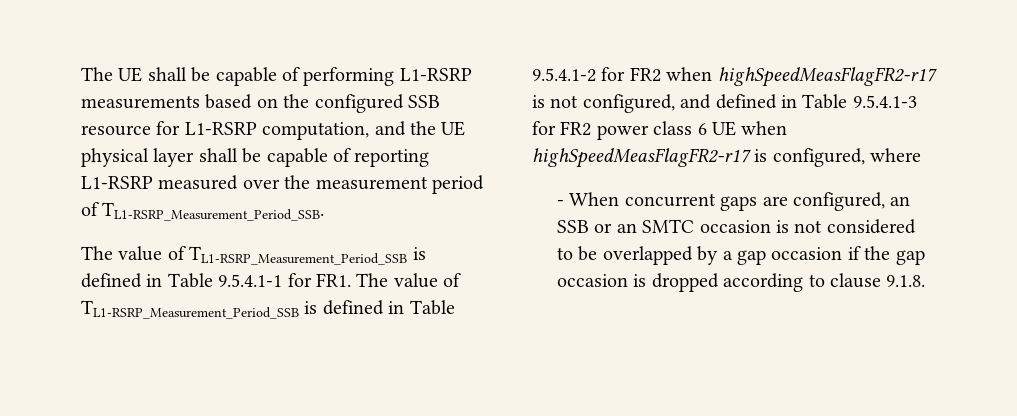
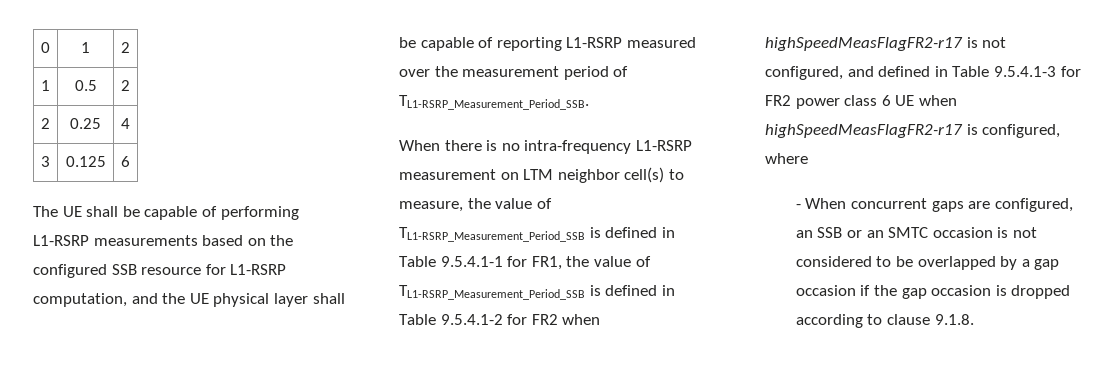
+ 0 | 1 | 2
+ 1 | 0.5 | 2
+ 2 | 0.25 | 4
+ 3 | 0.125 | 6
- The value of TL1-RSRP_Measurement_Period_SSB is defined in Table 9.5.4.1-1 for FR1. The value of TL1-RSRP_Measurement_Period_SSB is defined in Table 9.5.4.1-2 for FR2 when highSpeedMeasFlagFR2-r17 is not configured, and defined in Table 9.5.4.1-3 for FR2 power class 6 UE when highSpeedMeasFlagFR2-r17 is configured, where
+ When there is no intra-frequency L1-RSRP measurement on LTM neighbor cell(s) to measure, the value of TL1-RSRP_Measurement_Period_SSB is defined in Table 9.5.4.1-1 for FR1, the value of TL1-RSRP_Measurement_Period_SSB is defined in Table 9.5.4.1-2 for FR2 when highSpeedMeasFlagFR2-r17 is not configured, and defined in Table 9.5.4.1-3 for FR2 power class 6 UE when highSpeedMeasFlagFR2-r17 is configured, where

